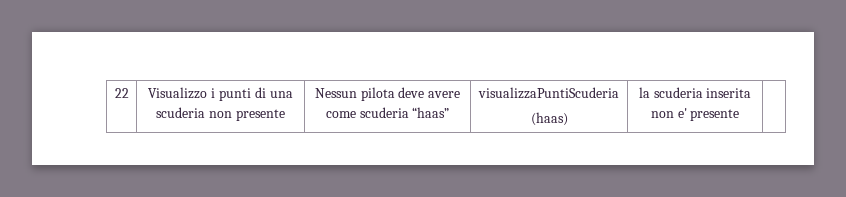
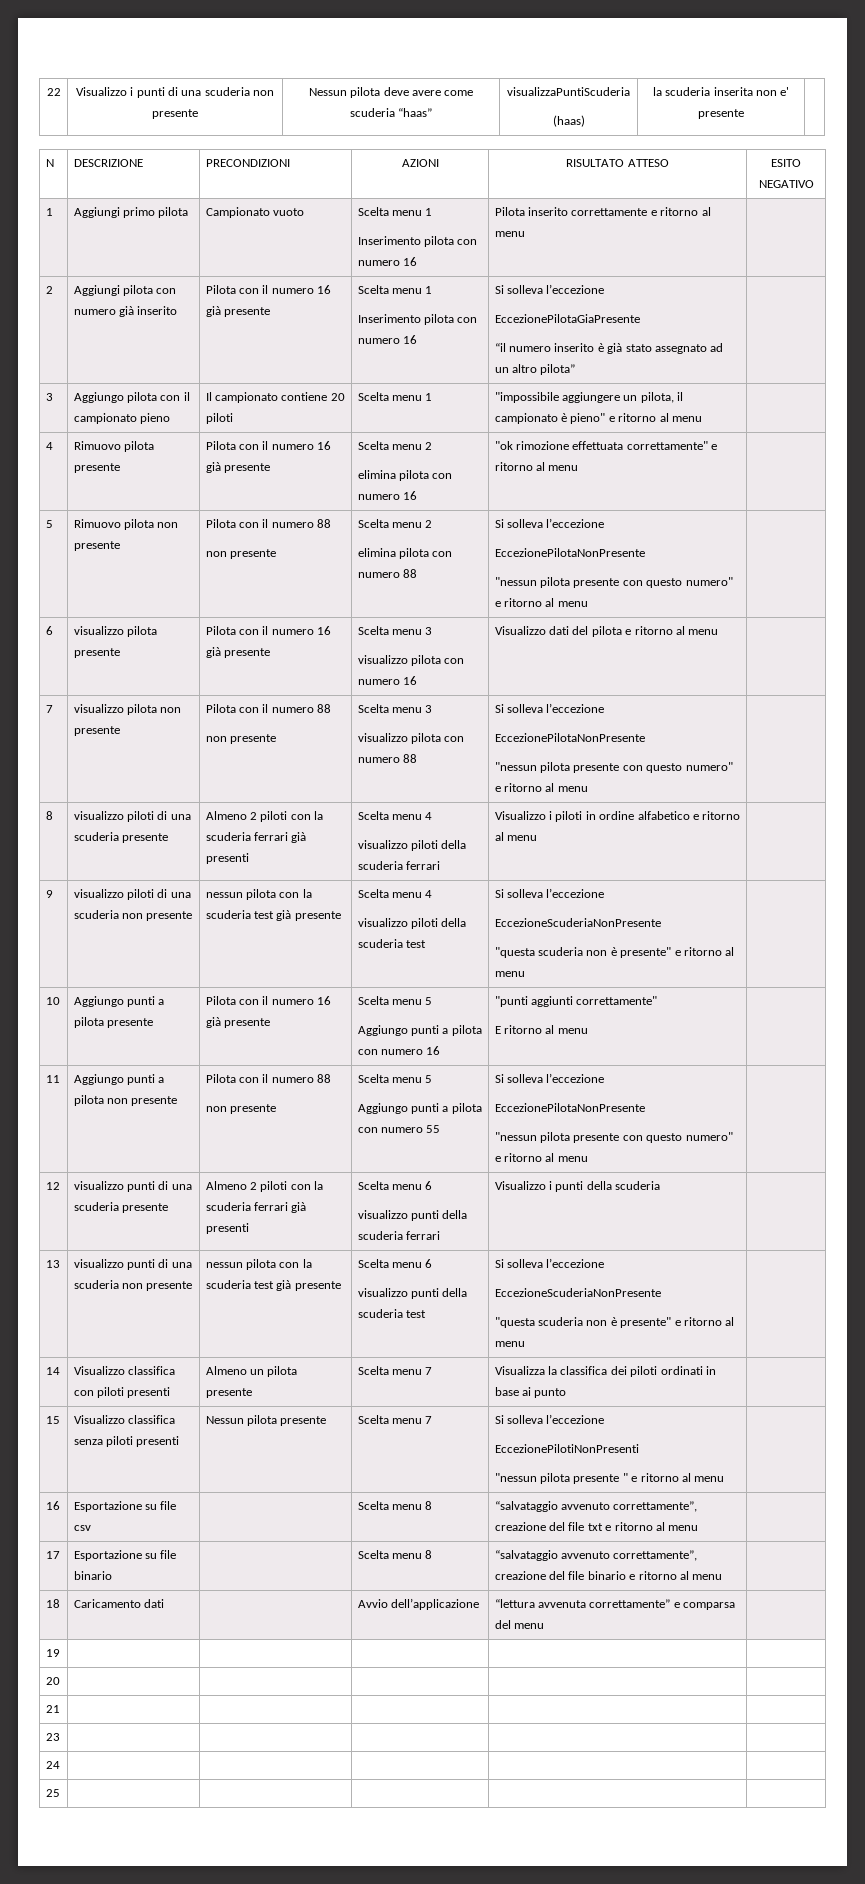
+ N | DESCRIZIONE | PRECONDIZIONI | AZIONI | RISULTATO ATTESO | ESITO NEGATIVO
+ 1 | Aggiungi primo pilota | Campionato vuoto | Scelta menu 1
+ Inserimento pilota con numero 16 | Pilota inserito correttamente e ritorno al menu |
+ 2 | Aggiungi pilota con numero già inserito | Pilota con il numero 16 già presente | Scelta menu 1
+ Inserimento pilota con numero 16 | Si solleva l’eccezione
+ EccezionePilotaGiaPresente
+ “il numero inserito è già stato assegnato ad un altro pilota” |
+ 3 | Aggiungo pilota con il campionato pieno | Il campionato contiene 20 piloti | Scelta menu 1 | "impossibile aggiungere un pilota, il campionato è pieno" e ritorno al menu |
+ 4 | Rimuovo pilota presente | Pilota con il numero 16 già presente | Scelta menu 2
+ elimina pilota con numero 16 | "ok rimozione effettuata correttamente" e ritorno al menu |
+ 5 | Rimuovo pilota non presente | Pilota con il numero 88
+ non presente | Scelta menu 2
+ elimina pilota con numero 88 | Si solleva l’eccezione
+ EccezionePilotaNonPresente
+ "nessun pilota presente con questo numero" e ritorno al menu |
+ 6 | visualizzo pilota presente | Pilota con il numero 16 già presente | Scelta menu 3
+ visualizzo pilota con numero 16 | Visualizzo dati del pilota e ritorno al menu |
+ 7 | visualizzo pilota non presente | Pilota con il numero 88
+ non presente | Scelta menu 3
+ visualizzo pilota con numero 88 | Si solleva l’eccezione
+ EccezionePilotaNonPresente
+ "nessun pilota presente con questo numero" e ritorno al menu |
+ 8 | visualizzo piloti di una scuderia presente | Almeno 2 piloti con la scuderia ferrari già presenti | Scelta menu 4
+ visualizzo piloti della scuderia ferrari | Visualizzo i piloti in ordine alfabetico e ritorno al menu |
+ 9 | visualizzo piloti di una scuderia non presente | nessun pilota con la scuderia test già presente | Scelta menu 4
+ visualizzo piloti della scuderia test | Si solleva l’eccezione
+ EccezioneScuderiaNonPresente
+ "questa scuderia non è presente" e ritorno al menu |
+ 10 | Aggiungo punti a pilota presente | Pilota con il numero 16 già presente | Scelta menu 5
+ Aggiungo punti a pilota con numero 16 | "punti aggiunti correttamente"
+ E ritorno al menu |
+ 11 | Aggiungo punti a pilota non presente | Pilota con il numero 88
+ non presente | Scelta menu 5
+ Aggiungo punti a pilota con numero 55 | Si solleva l’eccezione
+ EccezionePilotaNonPresente
+ "nessun pilota presente con questo numero" e ritorno al menu |
+ 12 | visualizzo punti di una scuderia presente | Almeno 2 piloti con la scuderia ferrari già presenti | Scelta menu 6
+ visualizzo punti della scuderia ferrari | Visualizzo i punti della scuderia |
+ 13 | visualizzo punti di una scuderia non presente | nessun pilota con la scuderia test già presente | Scelta menu 6
+ visualizzo punti della scuderia test | Si solleva l’eccezione
+ EccezioneScuderiaNonPresente
+ "questa scuderia non è presente" e ritorno al menu |
+ 14 | Visualizzo classifica con piloti presenti | Almeno un pilota presente | Scelta menu 7 | Visualizza la classifica dei piloti ordinati in base ai punto |
+ 15 | Visualizzo classifica senza piloti presenti | Nessun pilota presente | Scelta menu 7 | Si solleva l’eccezione
+ EccezionePilotiNonPresenti
+ "nessun pilota presente " e ritorno al menu |
+ 16 | Esportazione su file csv | | Scelta menu 8 | “salvataggio avvenuto correttamente”, creazione del file txt e ritorno al menu |
+ 17 | Esportazione su file binario | | Scelta menu 8 | “salvataggio avvenuto correttamente”, creazione del file binario e ritorno al menu |
+ 18 | Caricamento dati | | Avvio dell’applicazione | “lettura avvenuta correttamente” e comparsa del menu |
+ 19 | | | | |
+ 20 | | | | |
+ 21 | | | | |
+ 23 | | | | |
+ 24 | | | | |
+ 25 | | | | |

